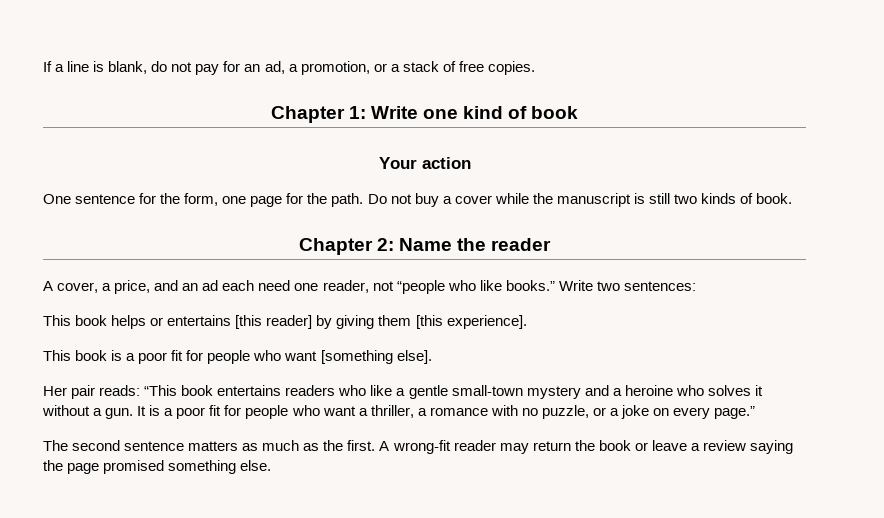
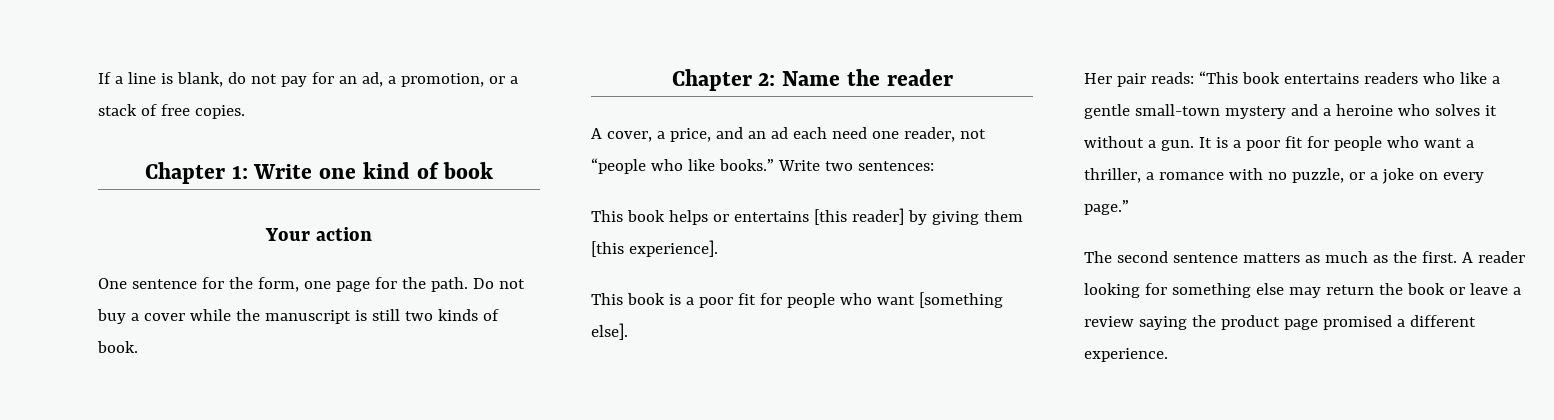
- A wrong-fit reader may return the book or leave a review saying the page promised something else.
+ A reader looking for something else may return the book or leave a review saying the product page promised a different experience.

